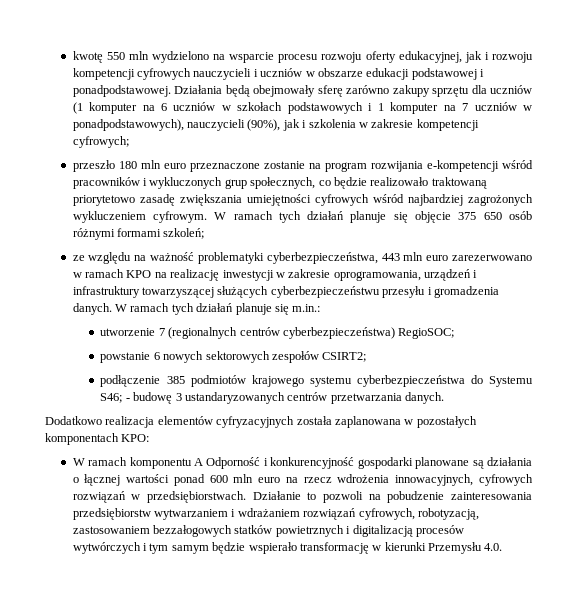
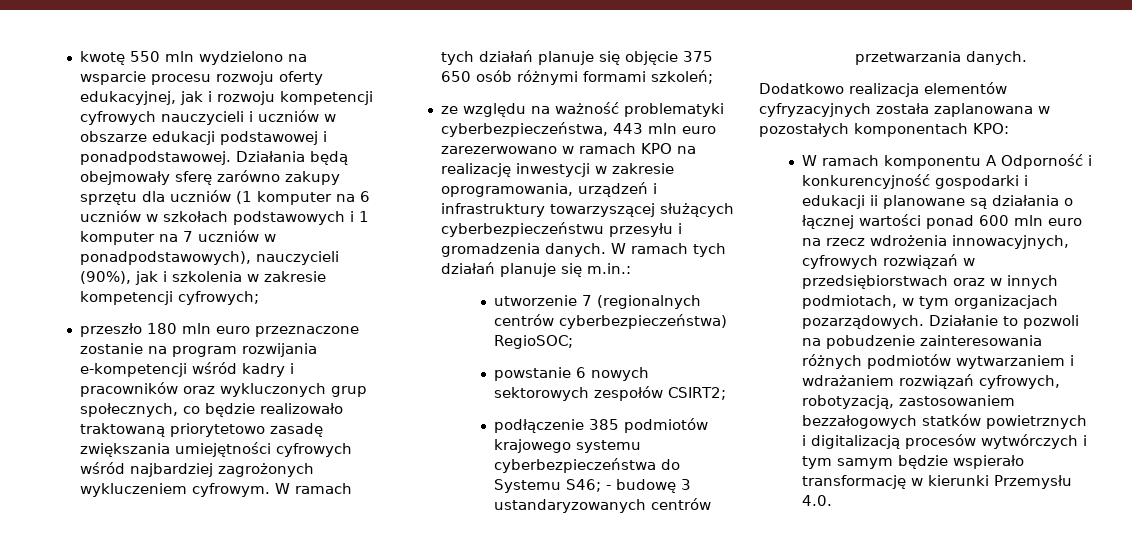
- przeszło 180 mln euro przeznaczone zostanie na program rozwijania e-kompetencji wśród pracowników i wykluczonych grup społecznych, co będzie realizowało traktowaną priorytetowo zasadę zwiększania umiejętności cyfrowych wśród najbardziej zagrożonych wykluczeniem cyfrowym.
+ przeszło 180 mln euro przeznaczone zostanie na program rozwijania e-kompetencji wśród kadry i pracowników oraz wykluczonych grup społecznych, co będzie realizowało traktowaną priorytetowo zasadę zwiększania umiejętności cyfrowych wśród najbardziej zagrożonych wykluczeniem cyfrowym.
- W ramach komponentu A Odporność i konkurencyjność gospodarki planowane są działania o łącznej wartości ponad 600 mln euro na rzecz wdrożenia innowacyjnych, cyfrowych rozwiązań w przedsiębiorstwach.
+ W ramach komponentu A Odporność i konkurencyjność gospodarki i edukacji ii planowane są działania o łącznej wartości ponad 600 mln euro na rzecz wdrożenia innowacyjnych, cyfrowych rozwiązań w przedsiębiorstwach oraz w innych podmiotach, w tym organizacjach pozarządowych.
- Działanie to pozwoli na pobudzenie zainteresowania przedsiębiorstw wytwarzaniem i wdrażaniem rozwiązań cyfrowych, robotyzacją, zastosowaniem bezzałogowych statków powietrznych i digitalizacją procesów wytwórczych i tym samym będzie wspierało transformację w kierunki Przemysłu 4.0.
+ Działanie to pozwoli na pobudzenie zainteresowania różnych podmiotów wytwarzaniem i wdrażaniem rozwiązań cyfrowych, robotyzacją, zastosowaniem bezzałogowych statków powietrznych i digitalizacją procesów wytwórczych i tym samym będzie wspierało transformację w kierunki Przemysłu 4.0.

